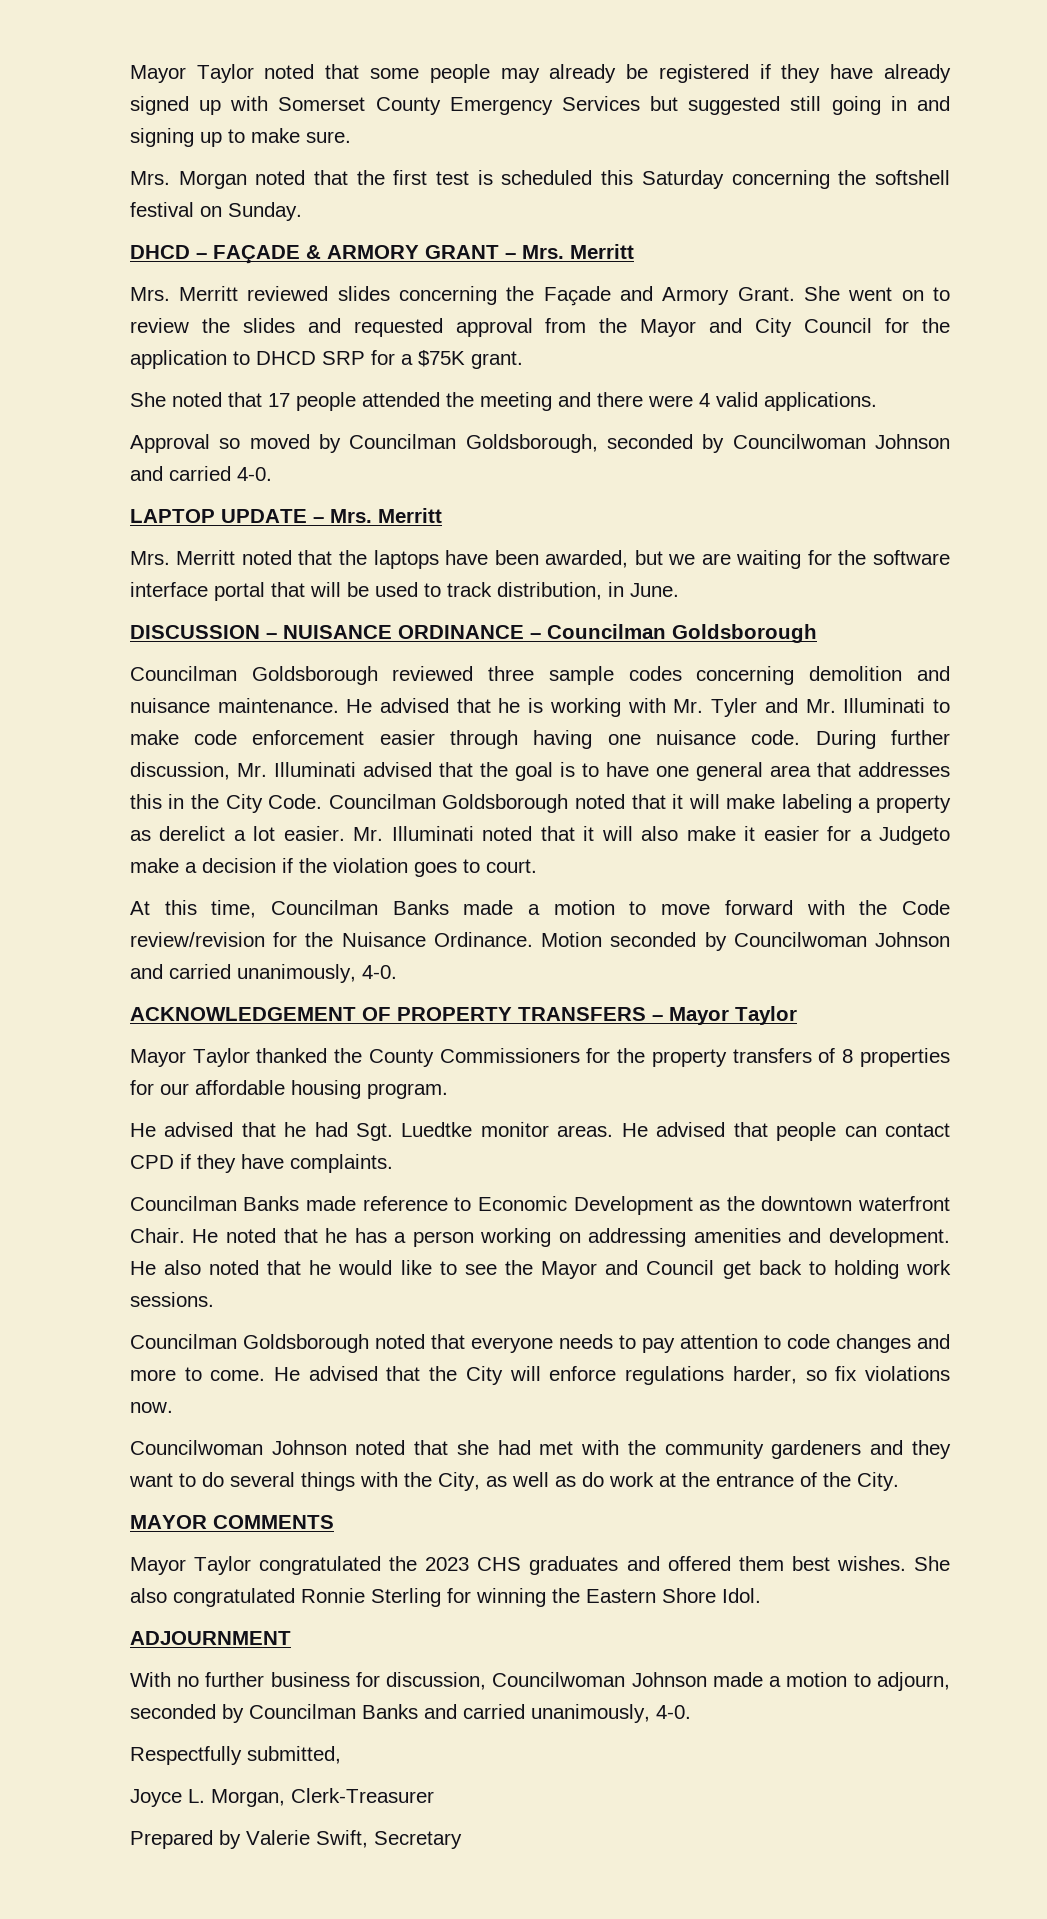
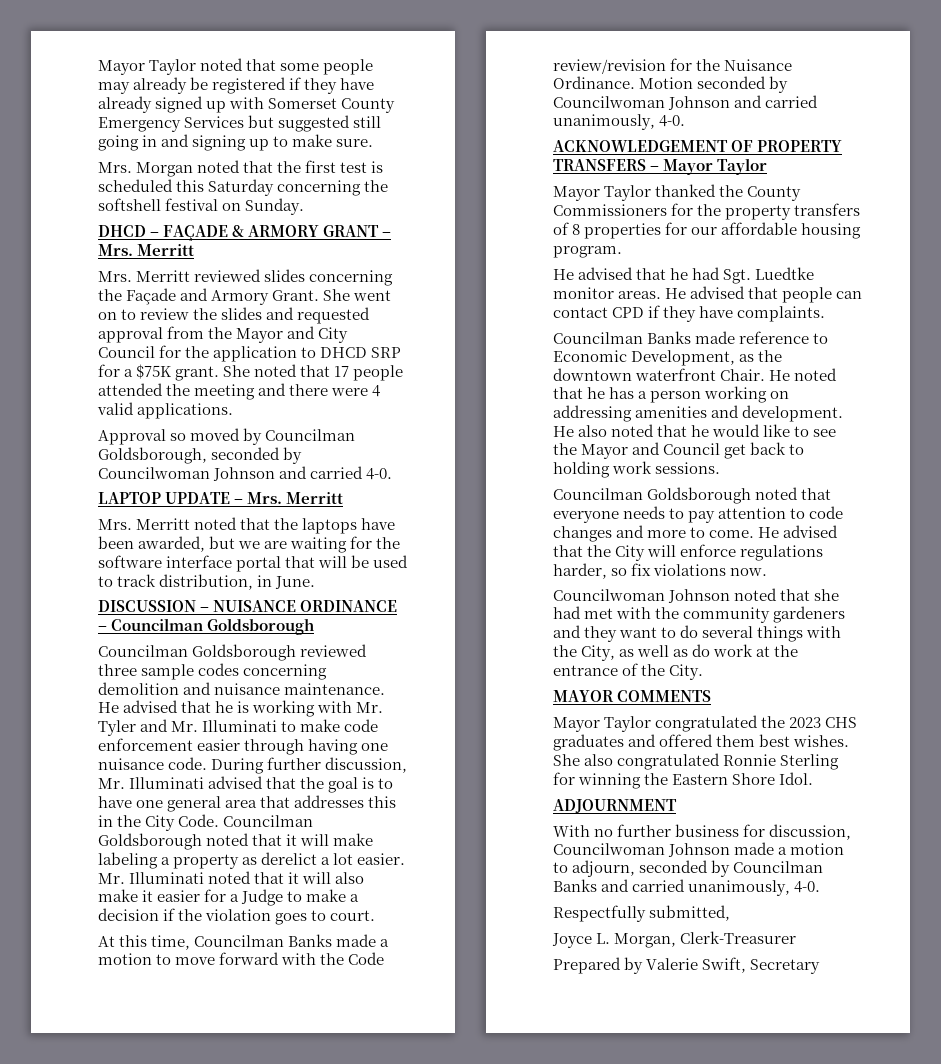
- She went on to review the slides and requested approval from the Mayor and City Council for the application to DHCD SRP for a $75K grant.
- She noted that 17 people attended the meeting and there were 4 valid applications.
+ She went on to review the slides and requested approval from the Mayor and City Council for the application to DHCD SRP for a $75K grant. She noted that 17 people attended the meeting and there were 4 valid applications.
- Mr. Illuminati noted that it will also make it easier for a Judgeto make a decision if the violation goes to court.
+ Mr. Illuminati noted that it will also make it easier for a Judge to make a decision if the violation goes to court.
- Councilman Banks made reference to Economic Development as the downtown waterfront Chair.
+ Councilman Banks made reference to Economic Development, as the downtown waterfront Chair.

